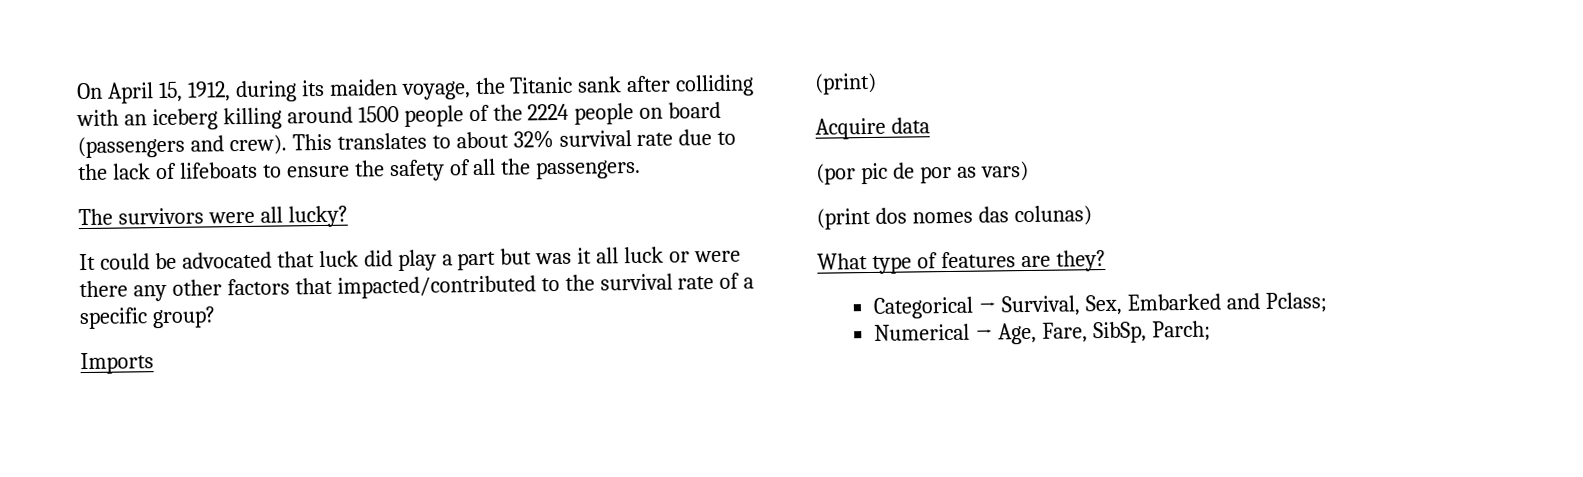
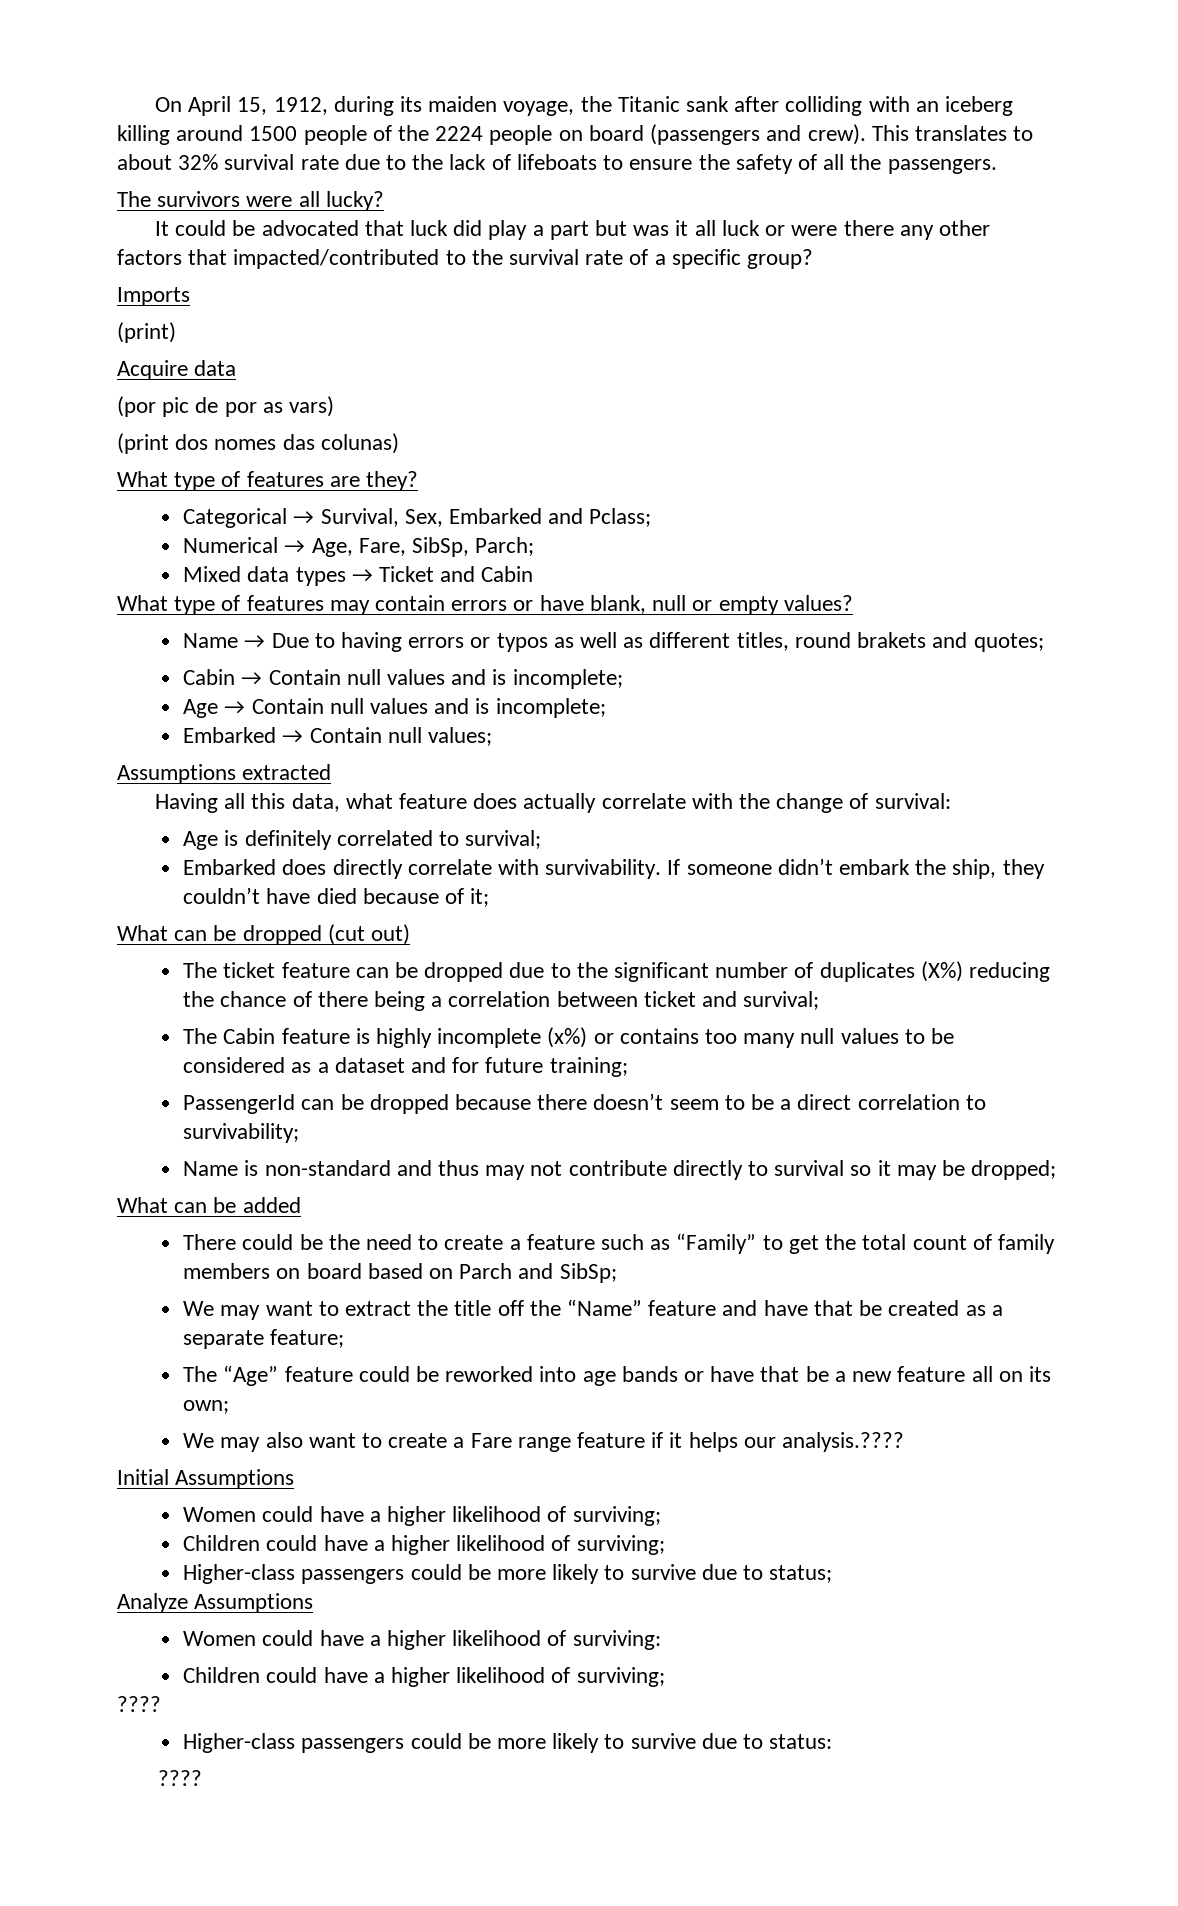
+ Mixed data types → Ticket and Cabin
+ What type of features may contain errors or have blank, null or empty values?
+ Name → Due to having errors or typos as well as different titles, round brakets and quotes;
+ Cabin → Contain null values and is incomplete;
+ Age → Contain null values and is incomplete;
+ Embarked → Contain null values;
+ Assumptions extracted
+ Having all this data, what feature does actually correlate with the change of survival:
+ Age is definitely correlated to survival;
+ Embarked does directly correlate with survivability. If someone didn’t embark the ship, they couldn’t have died because of it;
+ What can be dropped (cut out)
+ The ticket feature can be dropped due to the significant number of duplicates (X%) reducing the chance of there being a correlation between ticket and survival;
+ The Cabin feature is highly incomplete (x%) or contains too many null values to be considered as a dataset and for future training;
+ PassengerId can be dropped because there doesn’t seem to be a direct correlation to survivability;
+ Name is non-standard and thus may not contribute directly to survival so it may be dropped;
+ What can be added
+ There could be the need to create a feature such as “Family” to get the total count of family members on board based on Parch and SibSp;
+ We may want to extract the title off the “Name” feature and have that be created as a separate feature;
+ The “Age” feature could be reworked into age bands or have that be a new feature all on its own;
+ We may also want to create a Fare range feature if it helps our analysis.????
+ Initial Assumptions
+ Women could have a higher likelihood of surviving;
+ Children could have a higher likelihood of surviving;
+ Higher-class passengers could be more likely to survive due to status;
+ Analyze Assumptions
+ Women could have a higher likelihood of surviving:
+ Children could have a higher likelihood of surviving;
+ ????
+ Higher-class passengers could be more likely to survive due to status:
+ ????

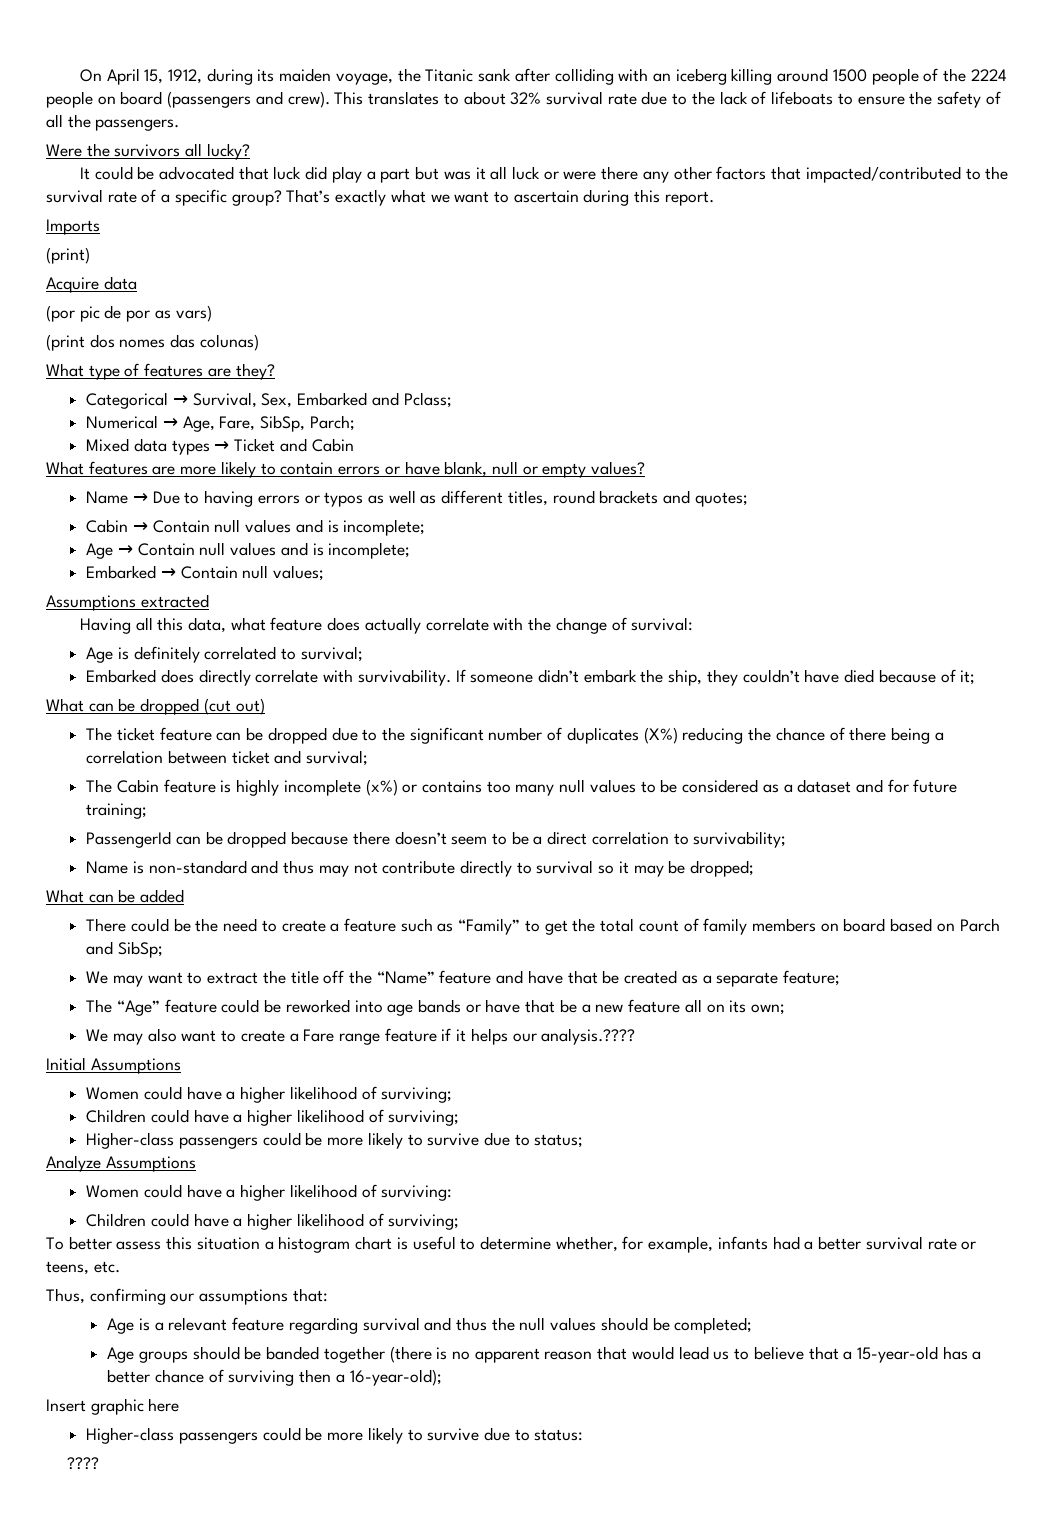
- The survivors were all lucky?
+ Were the survivors all lucky?
+ That’s exactly what we want to ascertain during this report.
- What type of features may contain errors or have blank, null or empty values?
+ What features are more likely to contain errors or have blank, null or empty values?
- Name → Due to having errors or typos as well as different titles, round brakets and quotes;
+ Name → Due to having errors or typos as well as different titles, round brackets and quotes;
  Women could have a higher likelihood of surviving:
  Children could have a higher likelihood of surviving;
- ????
+ To better assess this situation a histogram chart is useful to determine whether, for example, infants had a better survival rate or teens, etc.
+ Thus, confirming our assumptions that:
+ Age is a relevant feature regarding survival and thus the null values should be completed;
+ Age groups should be banded together (there is no apparent reason that would lead us to believe that a 15-year-old has a better chance of surviving then a 16-year-old);
+ Insert graphic here

